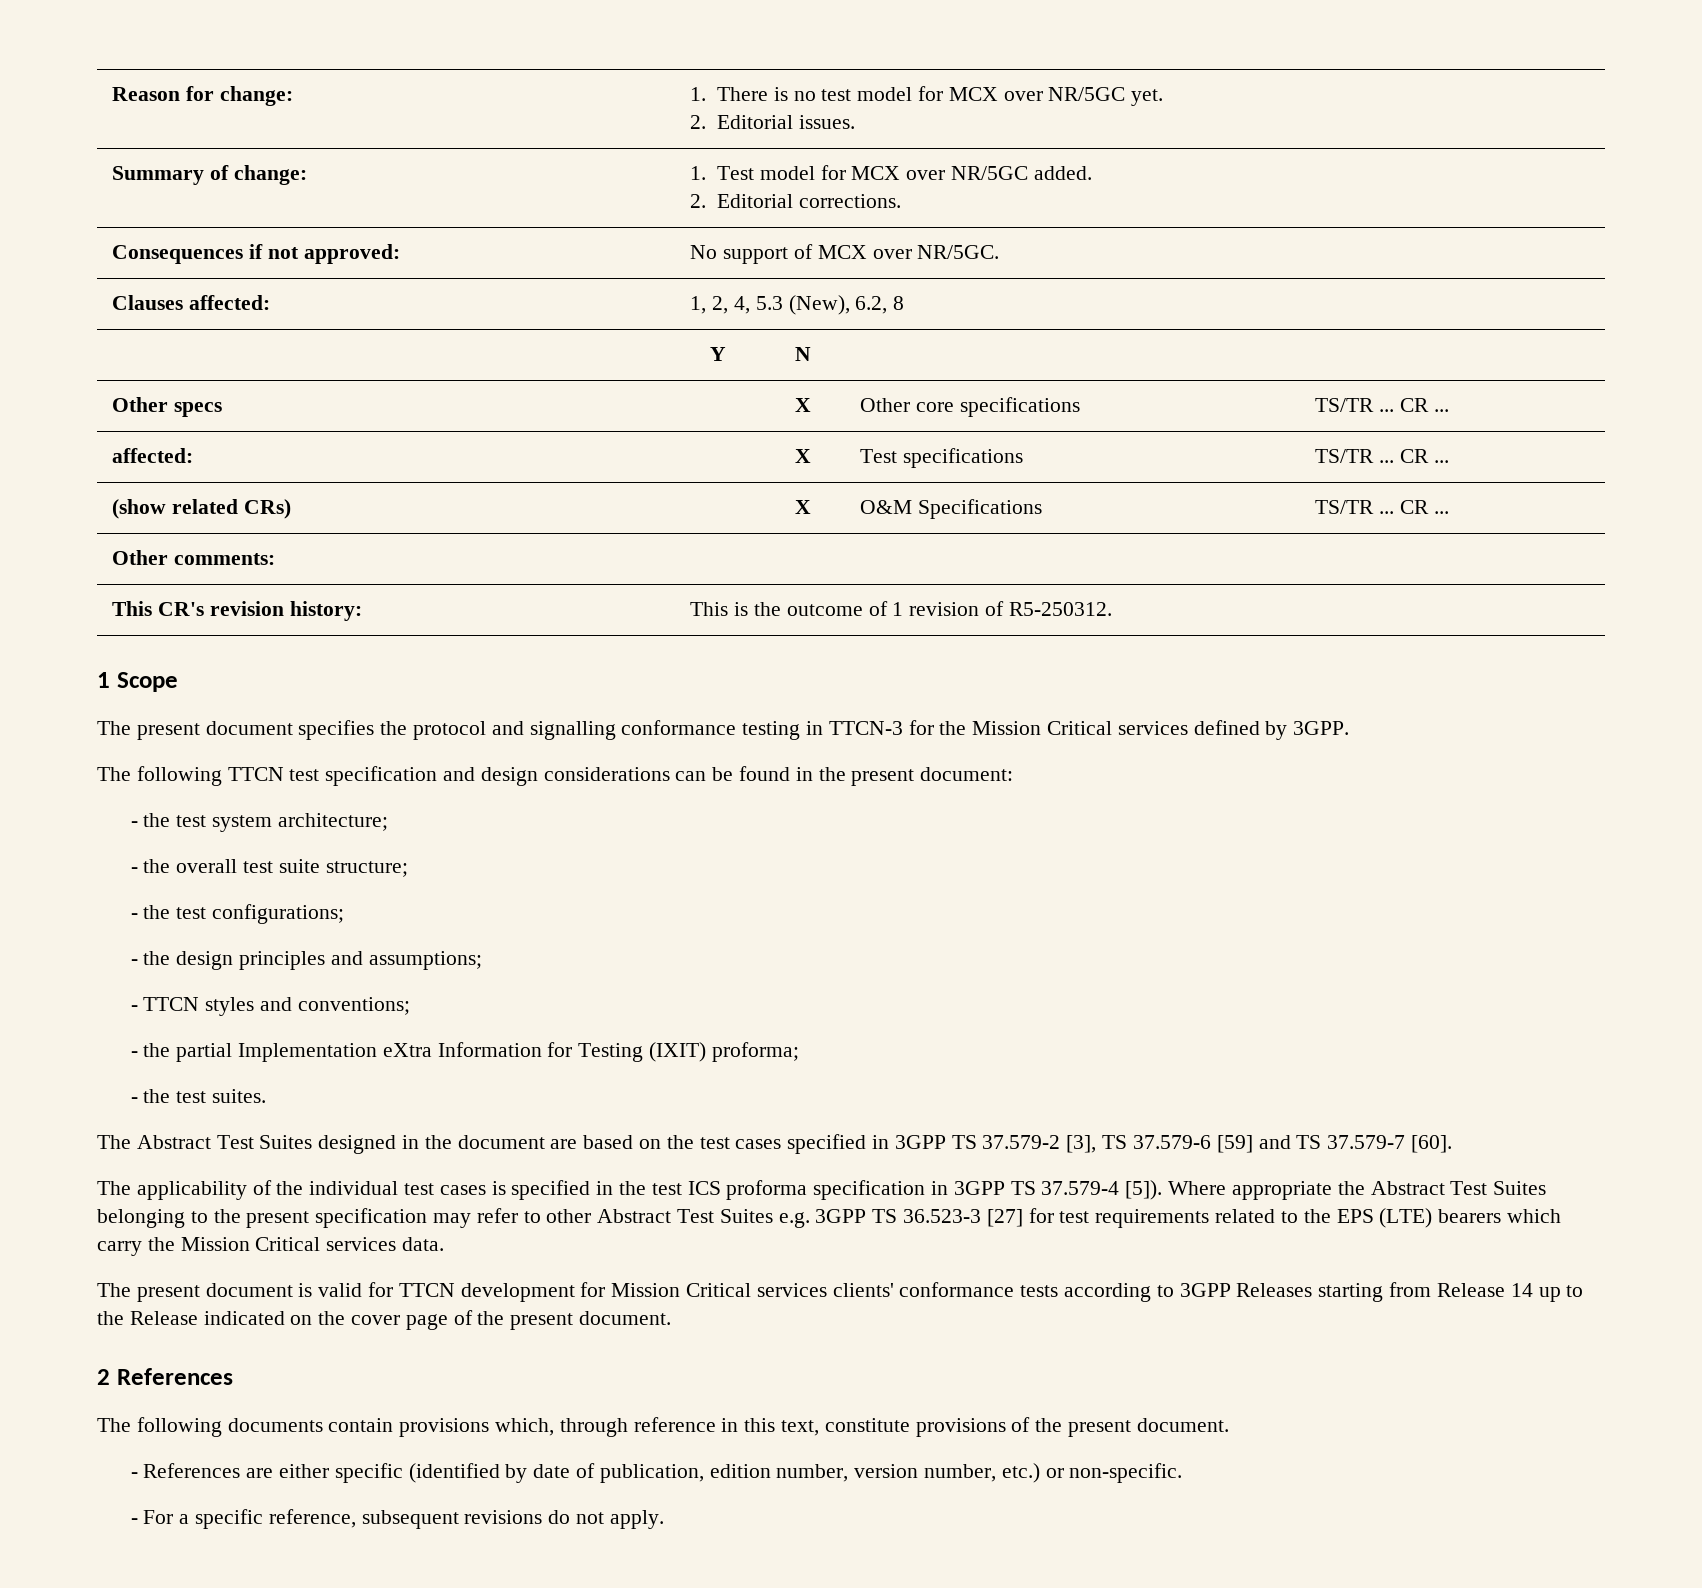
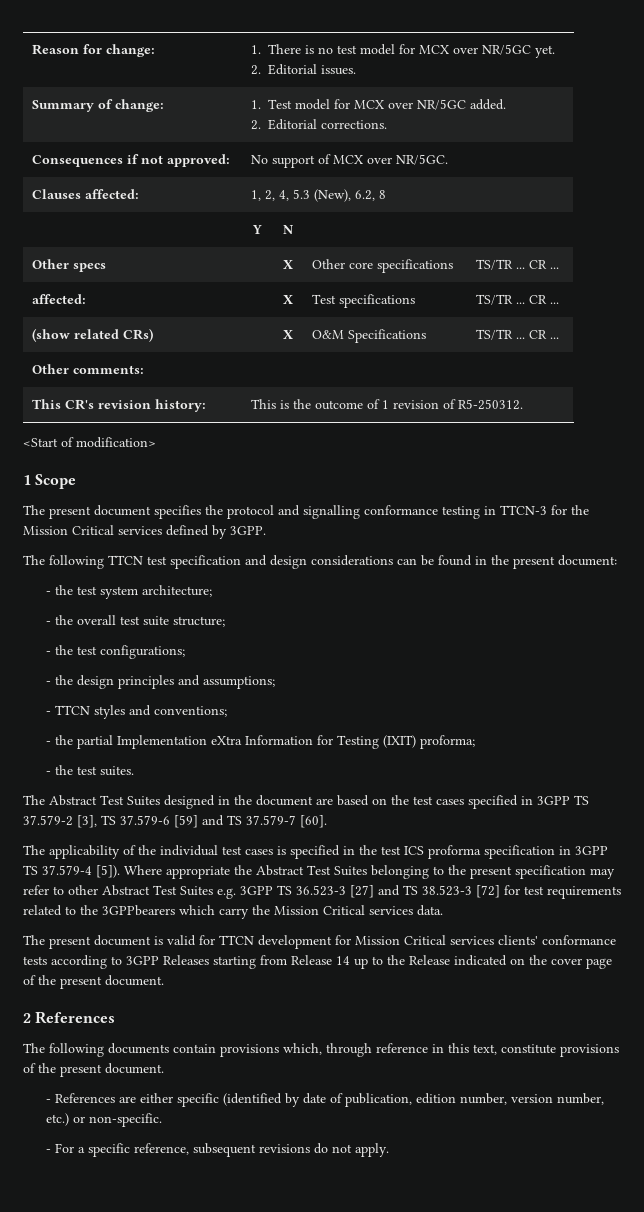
+ <Start of modification>
- Where appropriate the Abstract Test Suites belonging to the present specification may refer to other Abstract Test Suites e.g. 3GPP TS 36.523-3 [27] for test requirements related to the EPS (LTE) bearers which carry the Mission Critical services data.
+ Where appropriate the Abstract Test Suites belonging to the present specification may refer to other Abstract Test Suites e.g. 3GPP TS 36.523-3 [27] and TS 38.523-3 [72] for test requirements related to the 3GPPbearers which carry the Mission Critical services data.

